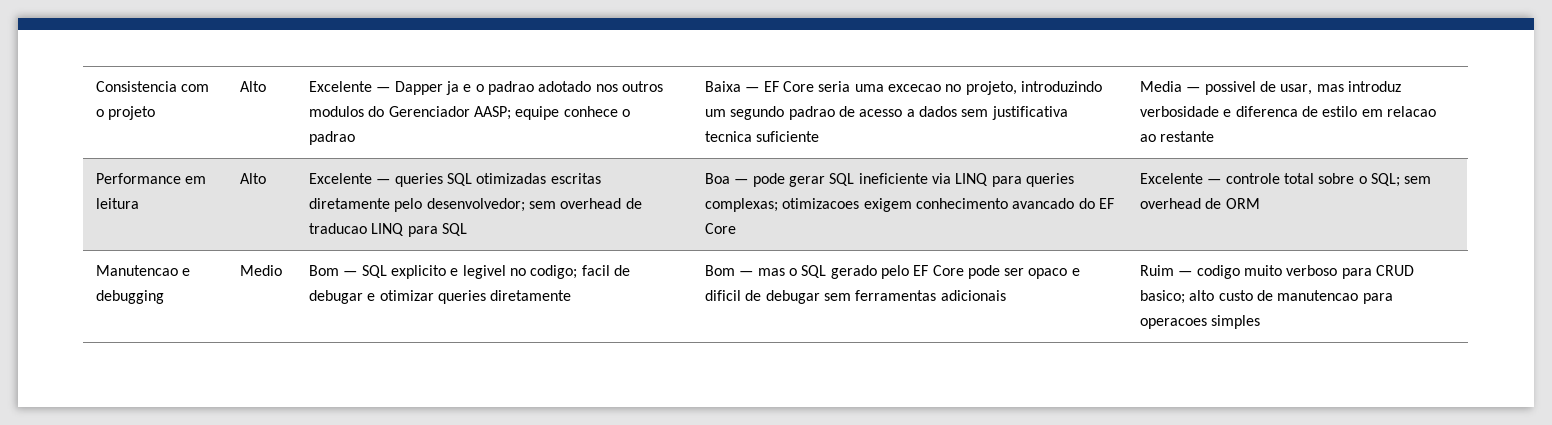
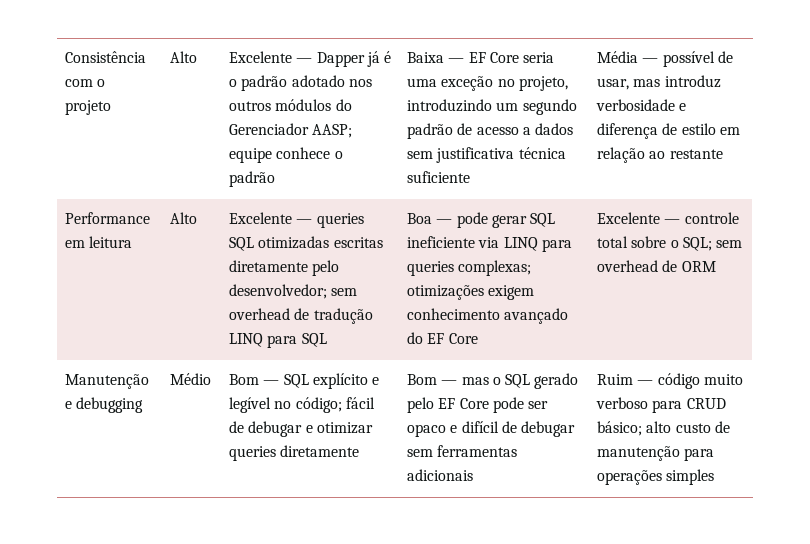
- Consistencia com o projeto
+ Consistência com o projeto
- Excelente — Dapper ja e o padrao adotado nos outros modulos do Gerenciador AASP; equipe conhece o padrao
+ Excelente — Dapper já é o padrão adotado nos outros módulos do Gerenciador AASP; equipe conhece o padrão
- Baixa — EF Core seria uma excecao no projeto, introduzindo um segundo padrao de acesso a dados sem justificativa tecnica suficiente
+ Baixa — EF Core seria uma exceção no projeto, introduzindo um segundo padrão de acesso a dados sem justificativa técnica suficiente
- Media — possivel de usar, mas introduz verbosidade e diferenca de estilo em relacao ao restante
+ Média — possível de usar, mas introduz verbosidade e diferença de estilo em relação ao restante
- Excelente — queries SQL otimizadas escritas diretamente pelo desenvolvedor; sem overhead de traducao LINQ para SQL
+ Excelente — queries SQL otimizadas escritas diretamente pelo desenvolvedor; sem overhead de tradução LINQ para SQL
- Boa — pode gerar SQL ineficiente via LINQ para queries complexas; otimizacoes exigem conhecimento avancado do EF Core
+ Boa — pode gerar SQL ineficiente via LINQ para queries complexas; otimizações exigem conhecimento avançado do EF Core
- Manutencao e debugging
+ Manutenção e debugging
- Medio
+ Médio
- Bom — SQL explicito e legivel no codigo; facil de debugar e otimizar queries diretamente
+ Bom — SQL explícito e legível no código; fácil de debugar e otimizar queries diretamente
- Bom — mas o SQL gerado pelo EF Core pode ser opaco e dificil de debugar sem ferramentas adicionais
+ Bom — mas o SQL gerado pelo EF Core pode ser opaco e difícil de debugar sem ferramentas adicionais
- Ruim — codigo muito verboso para CRUD basico; alto custo de manutencao para operacoes simples
+ Ruim — código muito verboso para CRUD básico; alto custo de manutenção para operações simples

